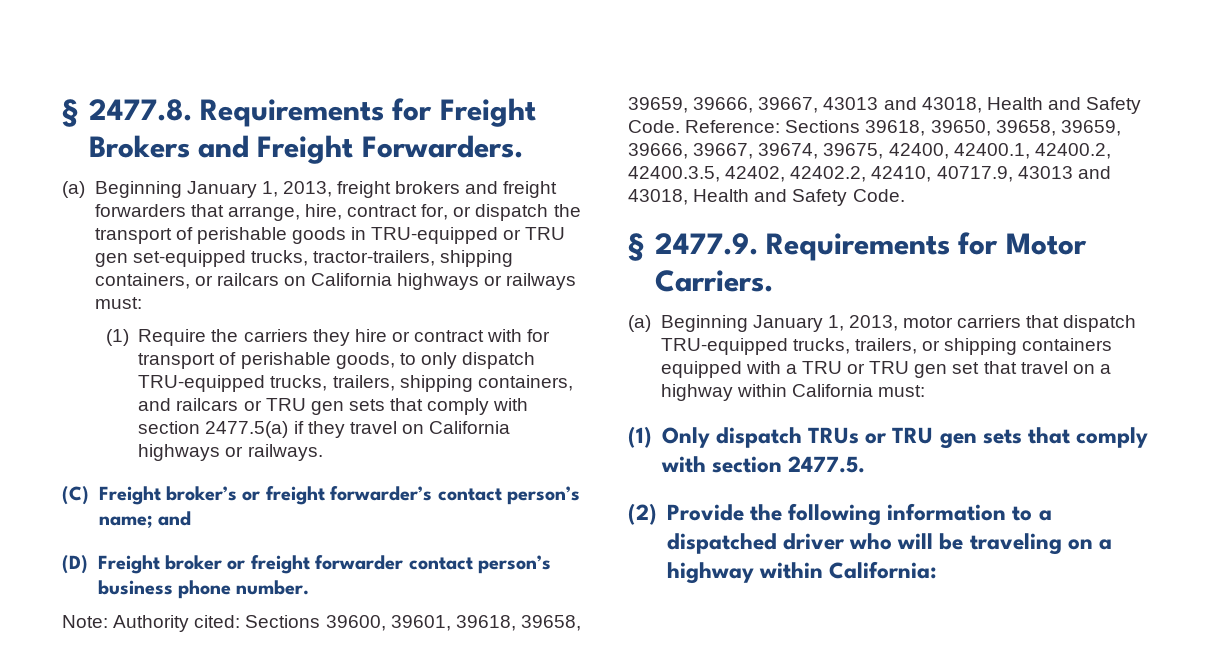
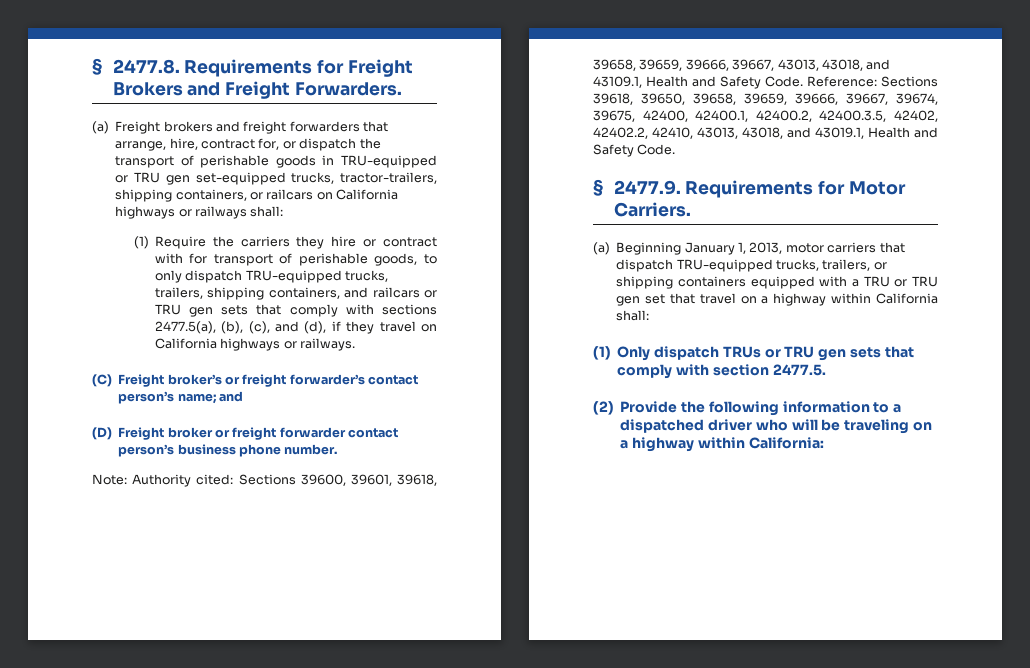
- (a) Beginning January 1, 2013, freight brokers and freight forwarders that arrange, hire, contract for, or dispatch the transport of perishable goods in TRU-equipped or TRU gen set-equipped trucks, tractor-trailers, shipping containers, or railcars on California highways or railways must:
+ (a) Freight brokers and freight forwarders that arrange, hire, contract for, or dispatch the transport of perishable goods in TRU-equipped or TRU gen set-equipped trucks, tractor-trailers, shipping containers, or railcars on California highways or railways shall:
- (1) Require the carriers they hire or contract with for transport of perishable goods, to only dispatch TRU-equipped trucks, trailers, shipping containers, and railcars or TRU gen sets that comply with section 2477.5(a) if they travel on California highways or railways.
+ (1) Require the carriers they hire or contract with for transport of perishable goods, to only dispatch TRU-equipped trucks, trailers, shipping containers, and railcars or TRU gen sets that comply with sections 2477.5(a), (b), (c), and (d), if they travel on California highways or railways.
- Note: Authority cited: Sections 39600, 39601, 39618, 39658, 39659, 39666, 39667, 43013 and 43018, Health and Safety Code.
+ Note: Authority cited: Sections 39600, 39601, 39618, 39658, 39659, 39666, 39667, 43013, 43018, and 43109.1, Health and Safety Code.
- Reference: Sections 39618, 39650, 39658, 39659, 39666, 39667, 39674, 39675, 42400, 42400.1, 42400.2, 42400.3.5, 42402, 42402.2, 42410, 40717.9, 43013 and 43018, Health and Safety Code.
+ Reference: Sections 39618, 39650, 39658, 39659, 39666, 39667, 39674, 39675, 42400, 42400.1, 42400.2, 42400.3.5, 42402, 42402.2, 42410, 43013, 43018, and 43019.1, Health and Safety Code.
- (a) Beginning January 1, 2013, motor carriers that dispatch TRU-equipped trucks, trailers, or shipping containers equipped with a TRU or TRU gen set that travel on a highway within California must:
+ (a) Beginning January 1, 2013, motor carriers that dispatch TRU-equipped trucks, trailers, or shipping containers equipped with a TRU or TRU gen set that travel on a highway within California shall:

